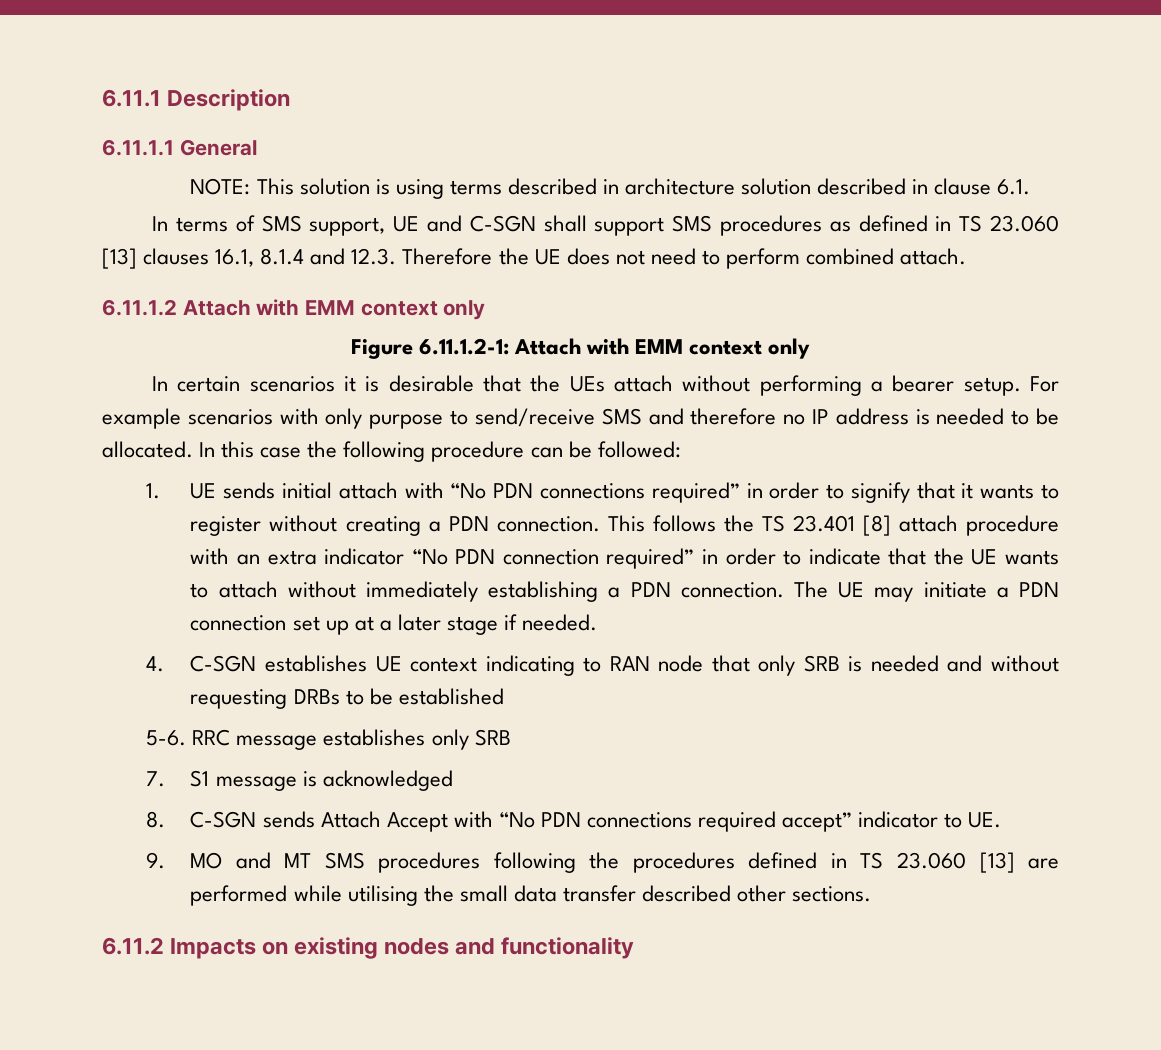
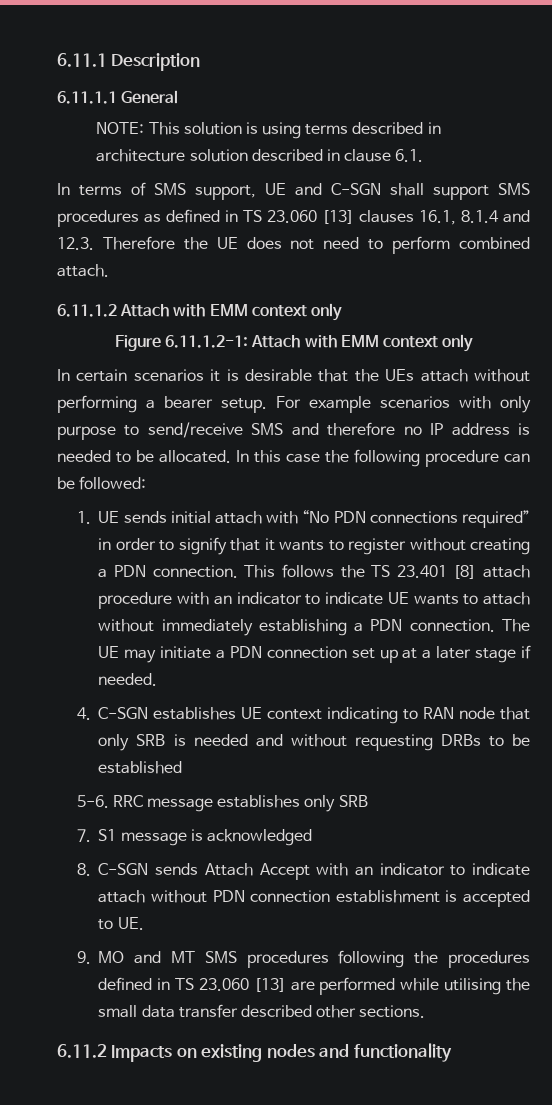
- This follows the TS 23.401 [8] attach procedure with an extra indicator “No PDN connection required” in order to indicate that the UE wants to attach without immediately establishing a PDN connection.
+ This follows the TS 23.401 [8] attach procedure with an indicator to indicate UE wants to attach without immediately establishing a PDN connection.
- 8. C-SGN sends Attach Accept with “No PDN connections required accept” indicator to UE.
+ 8. C-SGN sends Attach Accept with an indicator to indicate attach without PDN connection establishment is accepted to UE.

